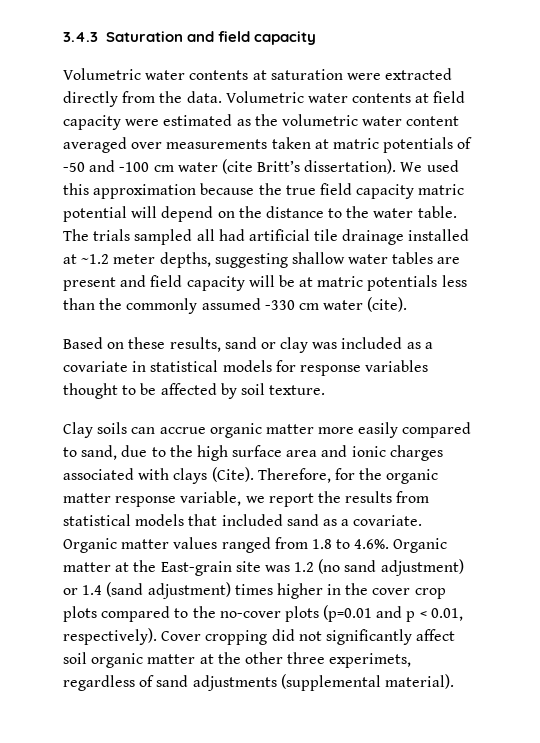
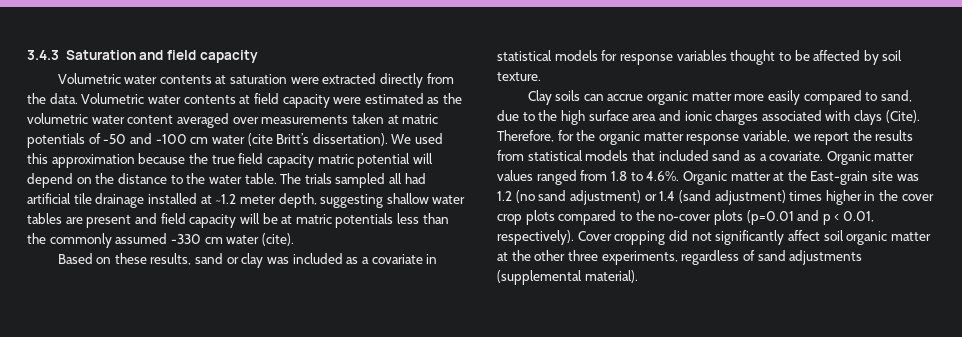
- The trials sampled all had artificial tile drainage installed at ~1.2 meter depths, suggesting shallow water tables are present and field capacity will be at matric potentials less than the commonly assumed -330 cm water (cite).
+ The trials sampled all had artificial tile drainage installed at ~1.2 meter depth, suggesting shallow water tables are present and field capacity will be at matric potentials less than the commonly assumed -330 cm water (cite).
- Cover cropping did not significantly affect soil organic matter at the other three experimets, regardless of sand adjustments (supplemental material).
+ Cover cropping did not significantly affect soil organic matter at the other three experiments, regardless of sand adjustments (supplemental material).

